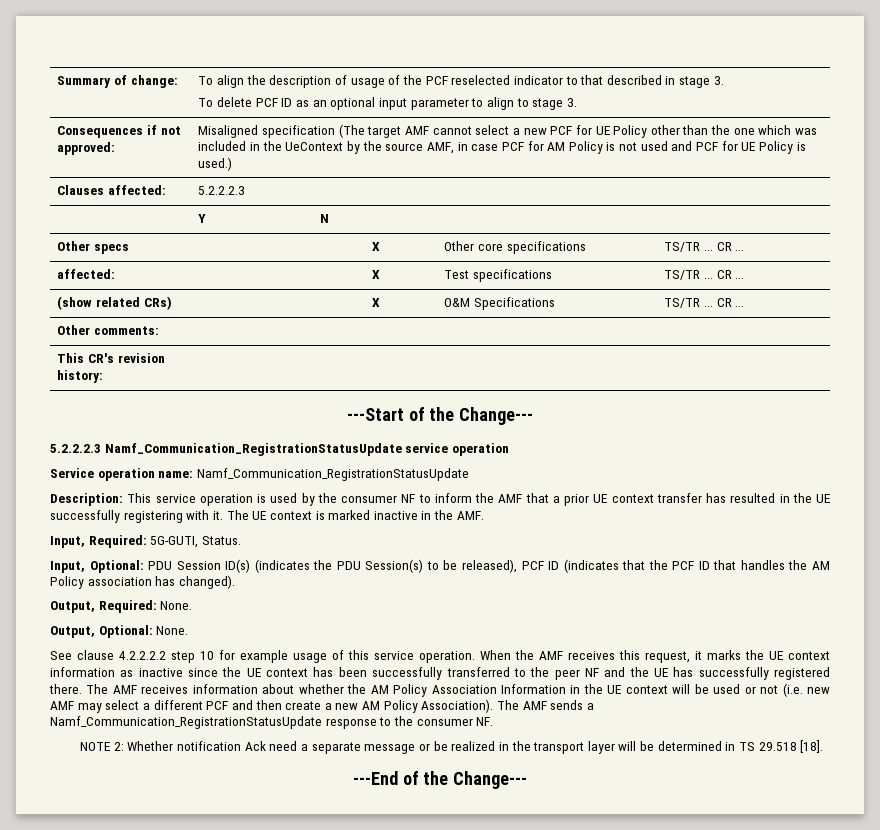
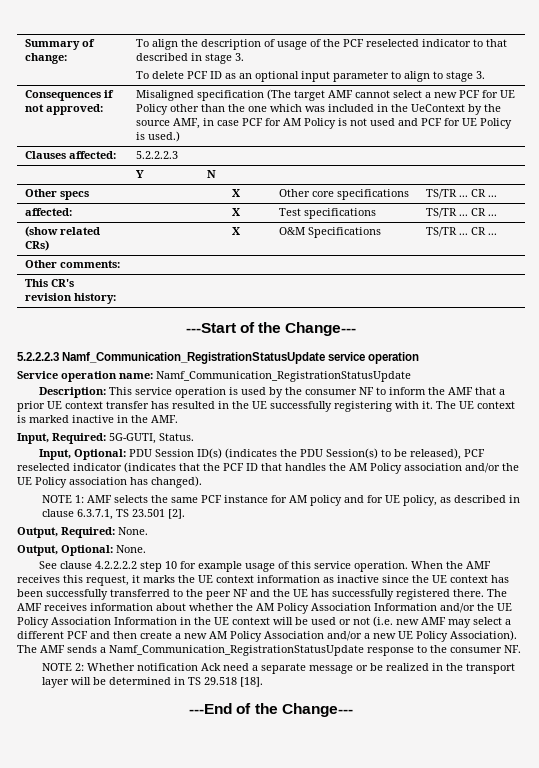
- Input, Optional: PDU Session ID(s) (indicates the PDU Session(s) to be released), PCF ID (indicates that the PCF ID that handles the AM Policy association has changed).
+ Input, Optional: PDU Session ID(s) (indicates the PDU Session(s) to be released), PCF reselected indicator (indicates that the PCF ID that handles the AM Policy association and/or the UE Policy association has changed).
+ NOTE 1: AMF selects the same PCF instance for AM policy and for UE policy, as described in clause 6.3.7.1, TS 23.501 [2].
- The AMF receives information about whether the AM Policy Association Information in the UE context will be used or not (i.e. new AMF may select a different PCF and then create a new AM Policy Association).
+ The AMF receives information about whether the AM Policy Association Information and/or the UE Policy Association Information in the UE context will be used or not (i.e. new AMF may select a different PCF and then create a new AM Policy Association and/or a new UE Policy Association).

